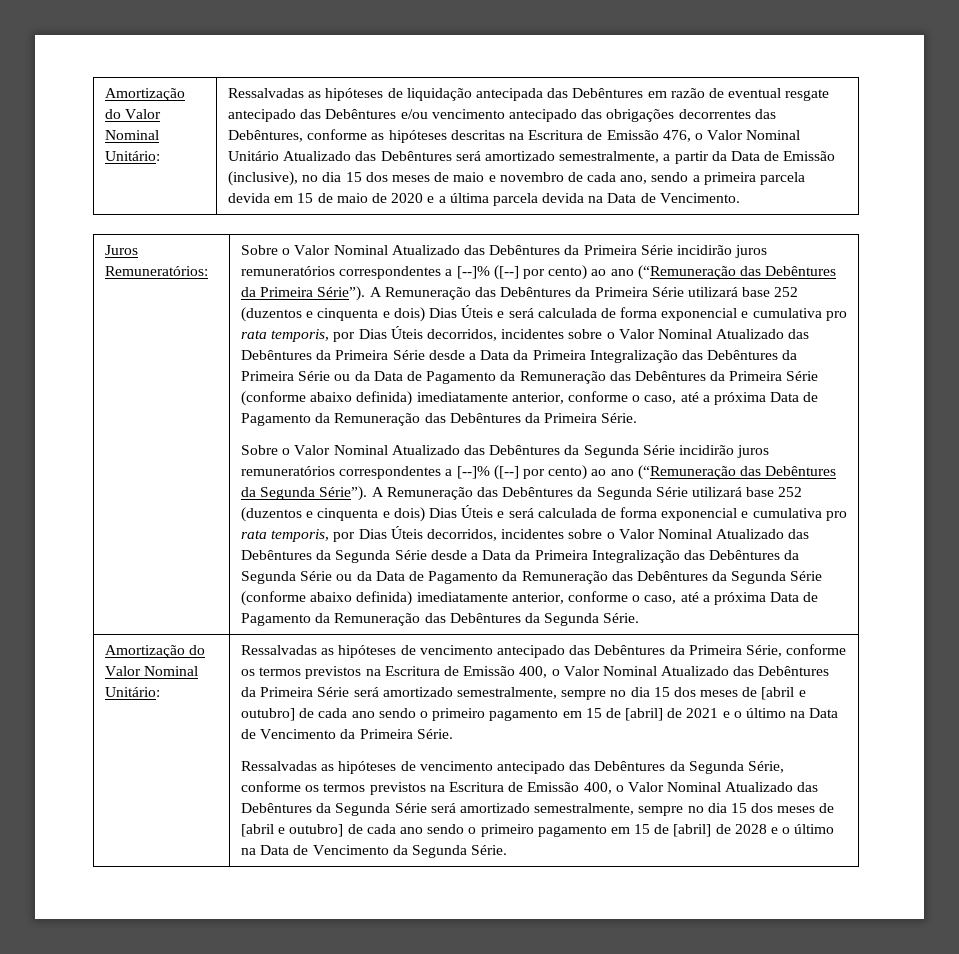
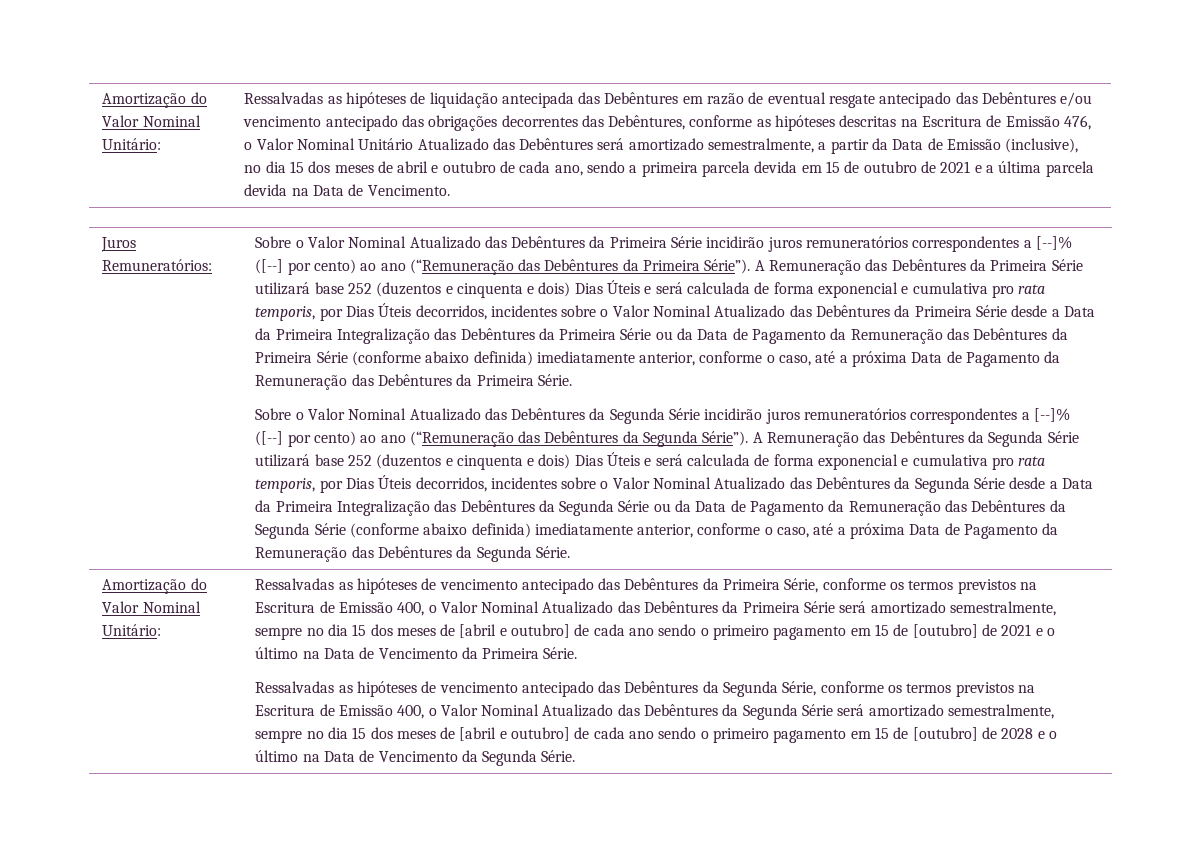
- Ressalvadas as hipóteses de liquidação antecipada das Debêntures em razão de eventual resgate antecipado das Debêntures e/ou vencimento antecipado das obrigações decorrentes das Debêntures, conforme as hipóteses descritas na Escritura de Emissão 476, o Valor Nominal Unitário Atualizado das Debêntures será amortizado semestralmente, a partir da Data de Emissão (inclusive), no dia 15 dos meses de maio e novembro de cada ano, sendo a primeira parcela devida em 15 de maio de 2020 e a última parcela devida na Data de Vencimento.
+ Ressalvadas as hipóteses de liquidação antecipada das Debêntures em razão de eventual resgate antecipado das Debêntures e/ou vencimento antecipado das obrigações decorrentes das Debêntures, conforme as hipóteses descritas na Escritura de Emissão 476, o Valor Nominal Unitário Atualizado das Debêntures será amortizado semestralmente, a partir da Data de Emissão (inclusive), no dia 15 dos meses de abril e outubro de cada ano, sendo a primeira parcela devida em 15 de outubro de 2021 e a última parcela devida na Data de Vencimento.
- Ressalvadas as hipóteses de vencimento antecipado das Debêntures da Primeira Série, conforme os termos previstos na Escritura de Emissão 400, o Valor Nominal Atualizado das Debêntures da Primeira Série será amortizado semestralmente, sempre no dia 15 dos meses de [abril e outubro] de cada ano sendo o primeiro pagamento em 15 de [abril] de 2021 e o último na Data de Vencimento da Primeira Série.
+ Ressalvadas as hipóteses de vencimento antecipado das Debêntures da Primeira Série, conforme os termos previstos na Escritura de Emissão 400, o Valor Nominal Atualizado das Debêntures da Primeira Série será amortizado semestralmente, sempre no dia 15 dos meses de [abril e outubro] de cada ano sendo o primeiro pagamento em 15 de [outubro] de 2021 e o último na Data de Vencimento da Primeira Série.
- Ressalvadas as hipóteses de vencimento antecipado das Debêntures da Segunda Série, conforme os termos previstos na Escritura de Emissão 400, o Valor Nominal Atualizado das Debêntures da Segunda Série será amortizado semestralmente, sempre no dia 15 dos meses de [abril e outubro] de cada ano sendo o primeiro pagamento em 15 de [abril] de 2028 e o último na Data de Vencimento da Segunda Série.
+ Ressalvadas as hipóteses de vencimento antecipado das Debêntures da Segunda Série, conforme os termos previstos na Escritura de Emissão 400, o Valor Nominal Atualizado das Debêntures da Segunda Série será amortizado semestralmente, sempre no dia 15 dos meses de [abril e outubro] de cada ano sendo o primeiro pagamento em 15 de [outubro] de 2028 e o último na Data de Vencimento da Segunda Série.

